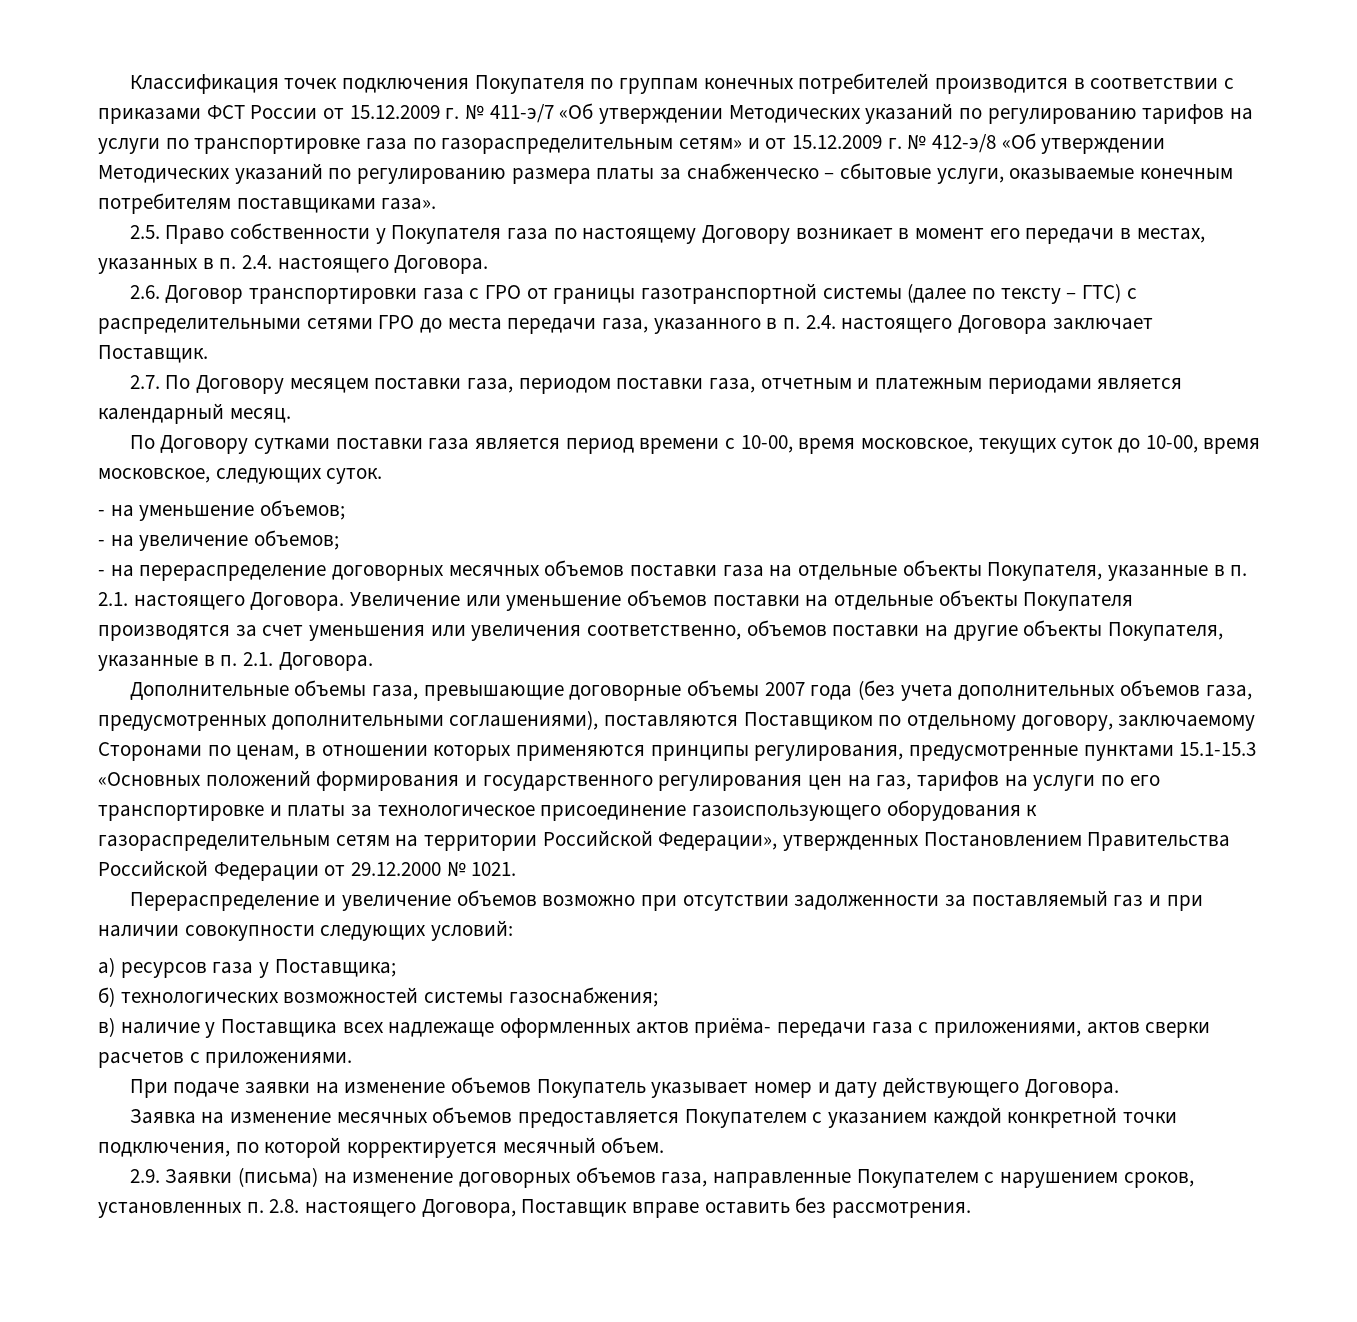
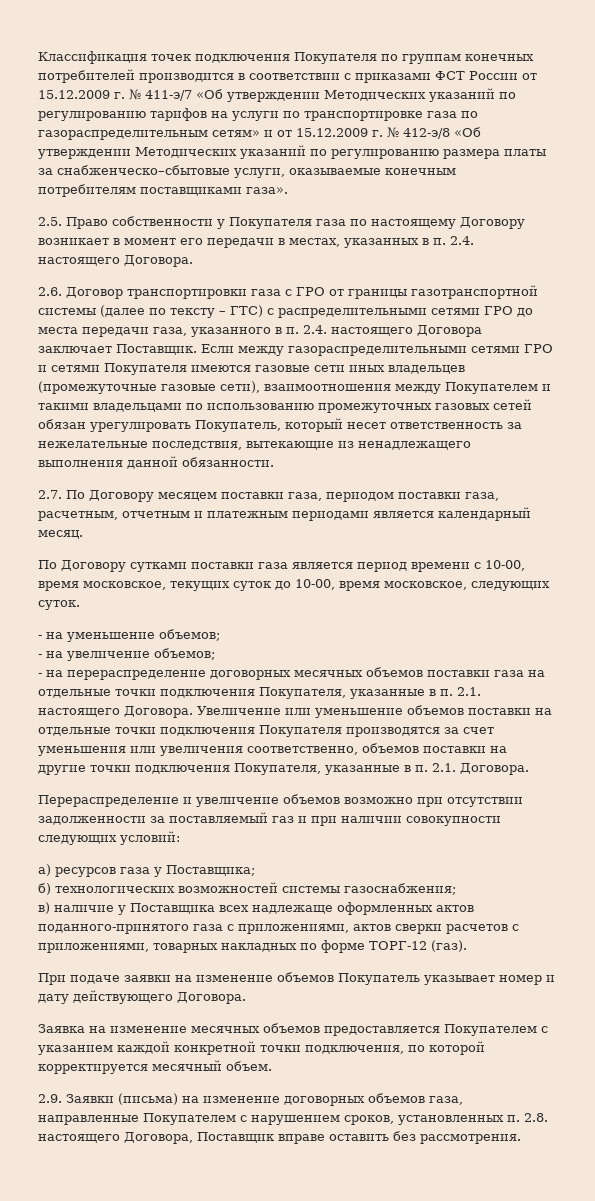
- Классификация точек подключения Покупателя по группам конечных потребителей производится в соответствии с приказами ФСТ России от 15.12.2009 г. № 411-э/7 «Об утверждении Методических указаний по регулированию тарифов на услуги по транспортировке газа по газораспределительным сетям» и от 15.12.2009 г. № 412-э/8 «Об утверждении Методических указаний по регулированию размера платы за снабженческо – сбытовые услуги, оказываемые конечным потребителям поставщиками газа».
+ Классификация точек подключения Покупателя по группам конечных потребителей производится в соответствии с приказами ФСТ России от 15.12.2009 г. № 411-э/7 «Об утверждении Методических указаний по регулированию тарифов на услуги по транспортировке газа по газораспределительным сетям» и от 15.12.2009 г. № 412-э/8 «Об утверждении Методических указаний по регулированию размера платы за снабженческо–сбытовые услуги, оказываемые конечным потребителям поставщиками газа».
+ Если между газораспределительными сетями ГРО и сетями Покупателя имеются газовые сети иных владельцев (промежуточные газовые сети), взаимоотношения между Покупателем и такими владельцами по использованию промежуточных газовых сетей обязан урегулировать Покупатель, который несет ответственность за нежелательные последствия, вытекающие из ненадлежащего выполнения данной обязанности.
- 2.7. По Договору месяцем поставки газа, периодом поставки газа, отчетным и платежным периодами является календарный месяц.
+ 2.7. По Договору месяцем поставки газа, периодом поставки газа, расчетным, отчетным и платежным периодами является календарный месяц.
- - на перераспределение договорных месячных объемов поставки газа на отдельные объекты Покупателя, указанные в п. 2.1. настоящего Договора.
+ - на перераспределение договорных месячных объемов поставки газа на отдельные точки подключения Покупателя, указанные в п. 2.1. настоящего Договора.
- Увеличение или уменьшение объемов поставки на отдельные объекты Покупателя производятся за счет уменьшения или увеличения соответственно, объемов поставки на другие объекты Покупателя, указанные в п. 2.1. Договора.
+ Увеличение или уменьшение объемов поставки на отдельные точки подключения Покупателя производятся за счет уменьшения или увеличения соответственно, объемов поставки на другие точки подключения Покупателя, указанные в п. 2.1. Договора.
- Дополнительные объемы газа, превышающие договорные объемы 2007 года (без учета дополнительных объемов газа, предусмотренных дополнительными соглашениями), поставляются Поставщиком по отдельному договору, заключаемому Сторонами по ценам, в отношении которых применяются принципы регулирования, предусмотренные пунктами 15.1-15.3 «Основных положений формирования и государственного регулирования цен на газ, тарифов на услуги по его транспортировке и платы за технологическое присоединение газоиспользующего оборудования к газораспределительным сетям на территории Российской Федерации», утвержденных Постановлением Правительства Российской Федерации от 29.12.2000 № 1021.
- в) наличие у Поставщика всех надлежаще оформленных актов приёма- передачи газа с приложениями, актов сверки расчетов с приложениями.
+ в) наличие у Поставщика всех надлежаще оформленных актов поданного-принятого газа с приложениями, актов сверки расчетов с приложениями, товарных накладных по форме ТОРГ-12 (газ).

